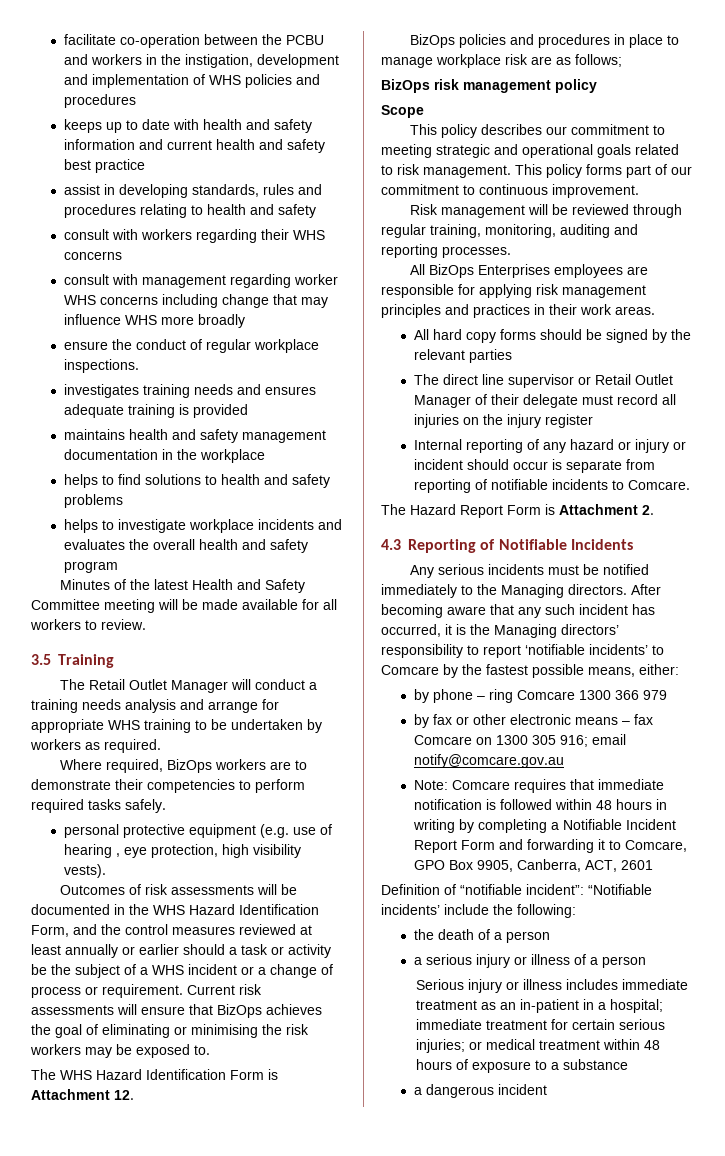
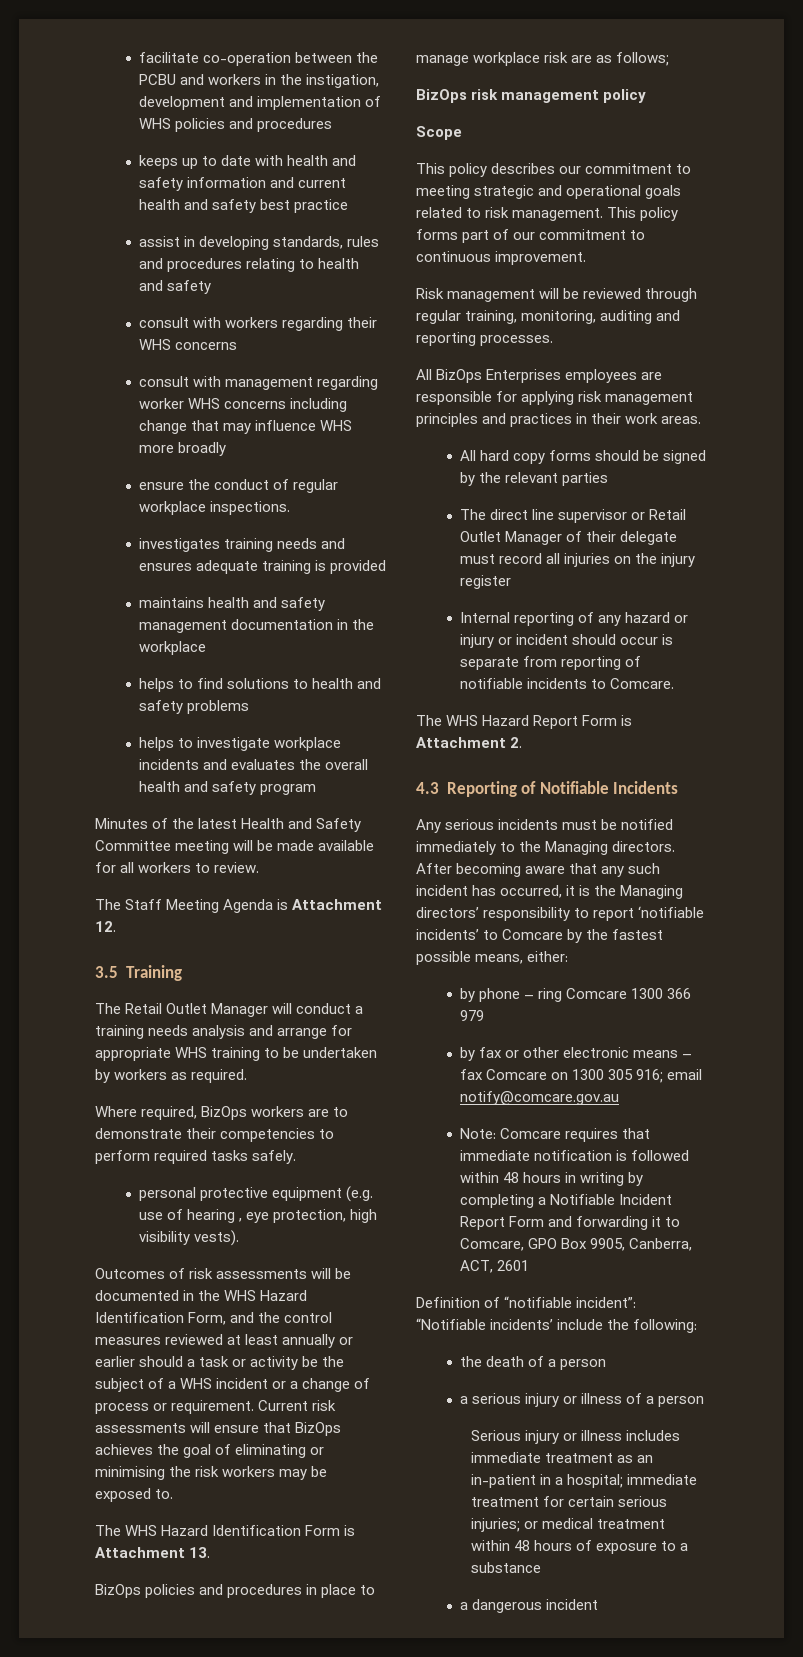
+ The Staff Meeting Agenda is Attachment 12.
- The WHS Hazard Identification Form is Attachment 12.
+ The WHS Hazard Identification Form is Attachment 13.
- The Hazard Report Form is Attachment 2.
+ The WHS Hazard Report Form is Attachment 2.

